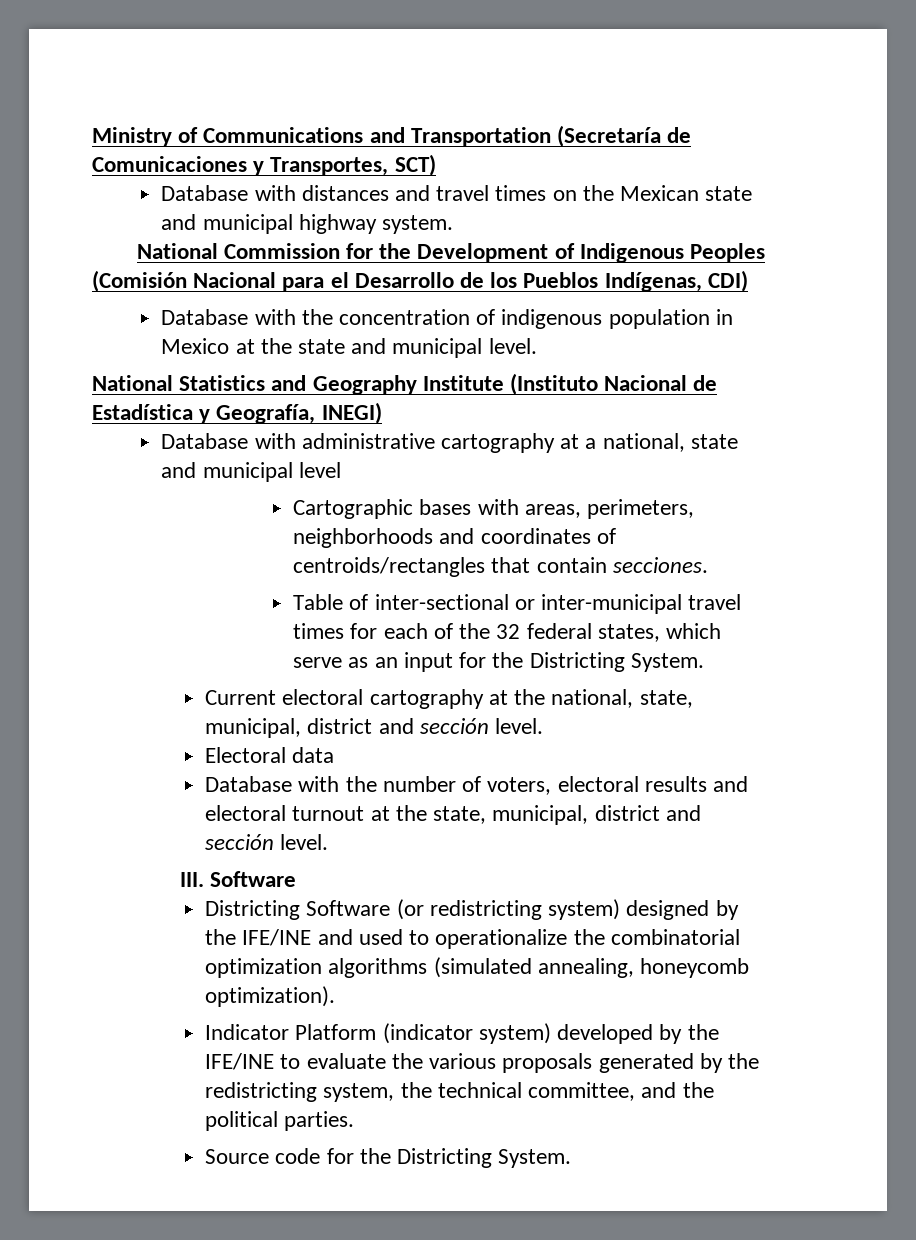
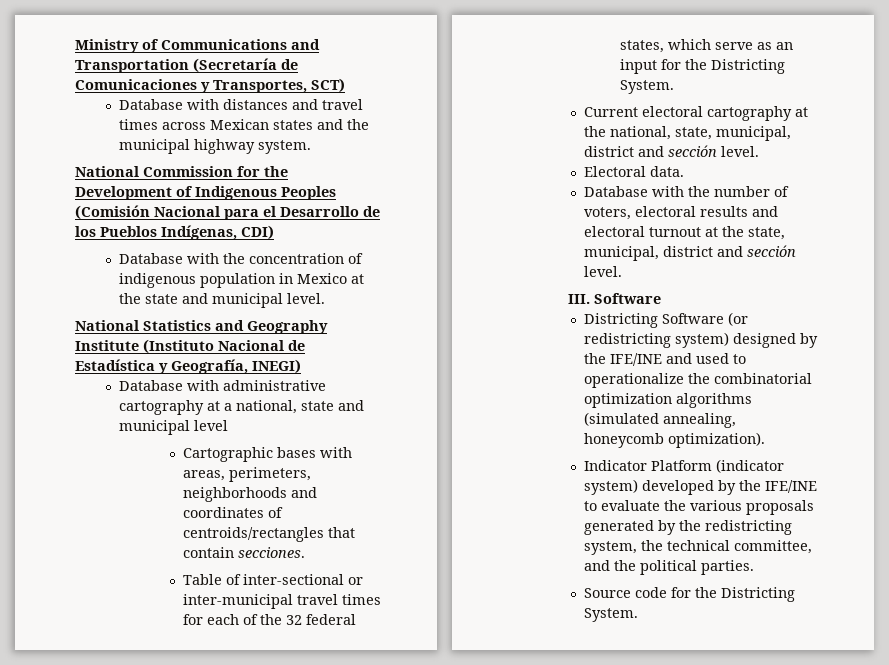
- Database with distances and travel times on the Mexican state and municipal highway system.
+ Database with distances and travel times across Mexican states and the municipal highway system.
- Electoral data
+ Electoral data.

